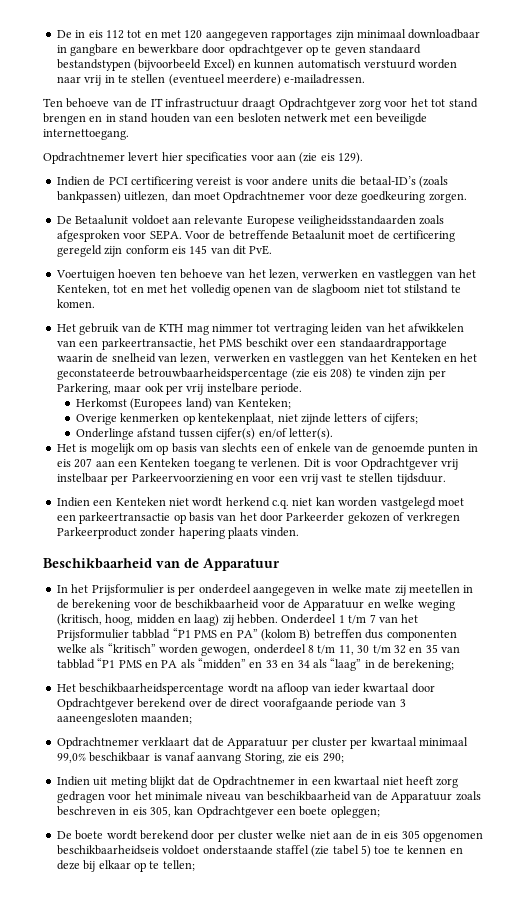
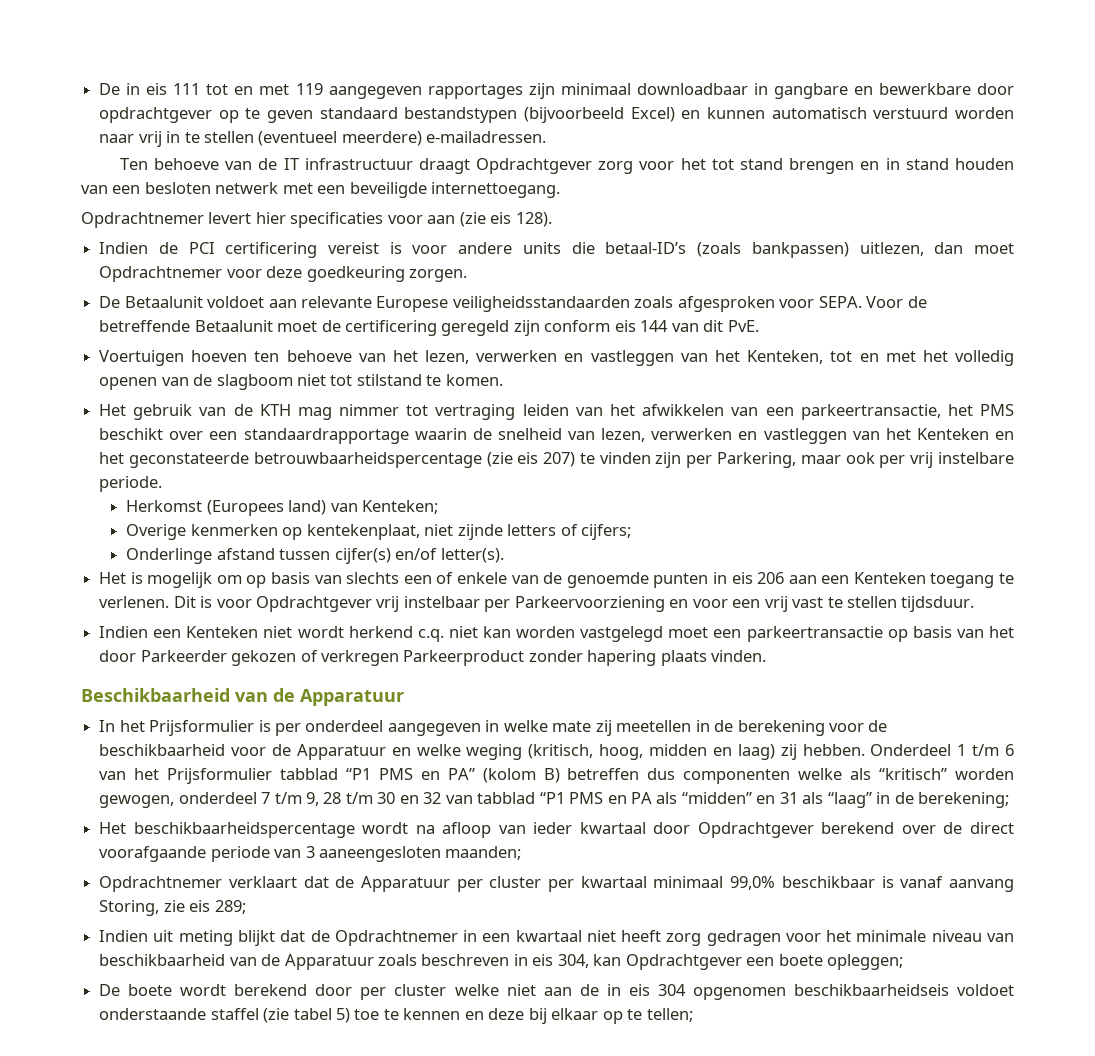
- De in eis 112 tot en met 120 aangegeven rapportages zijn minimaal downloadbaar in gangbare en bewerkbare door opdrachtgever op te geven standaard bestandstypen (bijvoorbeeld Excel) en kunnen automatisch verstuurd worden naar vrij in te stellen (eventueel meerdere) e-mailadressen.
+ De in eis 111 tot en met 119 aangegeven rapportages zijn minimaal downloadbaar in gangbare en bewerkbare door opdrachtgever op te geven standaard bestandstypen (bijvoorbeeld Excel) en kunnen automatisch verstuurd worden naar vrij in te stellen (eventueel meerdere) e-mailadressen.
- Opdrachtnemer levert hier specificaties voor aan (zie eis 129).
+ Opdrachtnemer levert hier specificaties voor aan (zie eis 128).
- Voor de betreffende Betaalunit moet de certificering geregeld zijn conform eis 145 van dit PvE.
+ Voor de betreffende Betaalunit moet de certificering geregeld zijn conform eis 144 van dit PvE.
- Het gebruik van de KTH mag nimmer tot vertraging leiden van het afwikkelen van een parkeertransactie, het PMS beschikt over een standaardrapportage waarin de snelheid van lezen, verwerken en vastleggen van het Kenteken en het geconstateerde betrouwbaarheidspercentage (zie eis 208) te vinden zijn per Parkering, maar ook per vrij instelbare periode.
+ Het gebruik van de KTH mag nimmer tot vertraging leiden van het afwikkelen van een parkeertransactie, het PMS beschikt over een standaardrapportage waarin de snelheid van lezen, verwerken en vastleggen van het Kenteken en het geconstateerde betrouwbaarheidspercentage (zie eis 207) te vinden zijn per Parkering, maar ook per vrij instelbare periode.
- Het is mogelijk om op basis van slechts een of enkele van de genoemde punten in eis 207 aan een Kenteken toegang te verlenen.
+ Het is mogelijk om op basis van slechts een of enkele van de genoemde punten in eis 206 aan een Kenteken toegang te verlenen.
- Onderdeel 1 t/m 7 van het Prijsformulier tabblad “P1 PMS en PA” (kolom B) betreffen dus componenten welke als “kritisch” worden gewogen, onderdeel 8 t/m 11, 30 t/m 32 en 35 van tabblad “P1 PMS en PA als “midden” en 33 en 34 als “laag” in de berekening;
+ Onderdeel 1 t/m 6 van het Prijsformulier tabblad “P1 PMS en PA” (kolom B) betreffen dus componenten welke als “kritisch” worden gewogen, onderdeel 7 t/m 9, 28 t/m 30 en 32 van tabblad “P1 PMS en PA als “midden” en 31 als “laag” in de berekening;
- Opdrachtnemer verklaart dat de Apparatuur per cluster per kwartaal minimaal 99,0% beschikbaar is vanaf aanvang Storing, zie eis 290;
+ Opdrachtnemer verklaart dat de Apparatuur per cluster per kwartaal minimaal 99,0% beschikbaar is vanaf aanvang Storing, zie eis 289;
- Indien uit meting blijkt dat de Opdrachtnemer in een kwartaal niet heeft zorg gedragen voor het minimale niveau van beschikbaarheid van de Apparatuur zoals beschreven in eis 305, kan Opdrachtgever een boete opleggen;
+ Indien uit meting blijkt dat de Opdrachtnemer in een kwartaal niet heeft zorg gedragen voor het minimale niveau van beschikbaarheid van de Apparatuur zoals beschreven in eis 304, kan Opdrachtgever een boete opleggen;
- De boete wordt berekend door per cluster welke niet aan de in eis 305 opgenomen beschikbaarheidseis voldoet onderstaande staffel (zie tabel 5) toe te kennen en deze bij elkaar op te tellen;
+ De boete wordt berekend door per cluster welke niet aan de in eis 304 opgenomen beschikbaarheidseis voldoet onderstaande staffel (zie tabel 5) toe te kennen en deze bij elkaar op te tellen;

